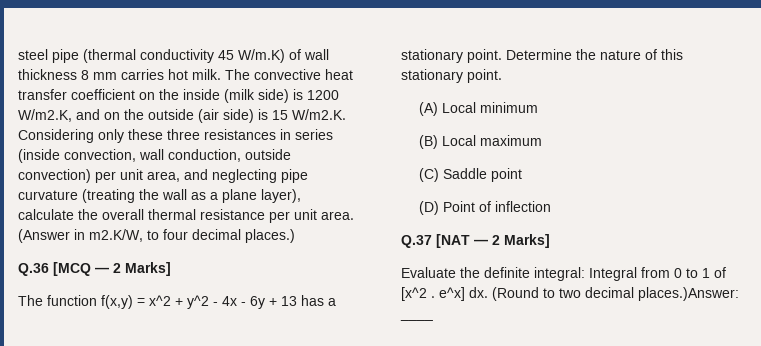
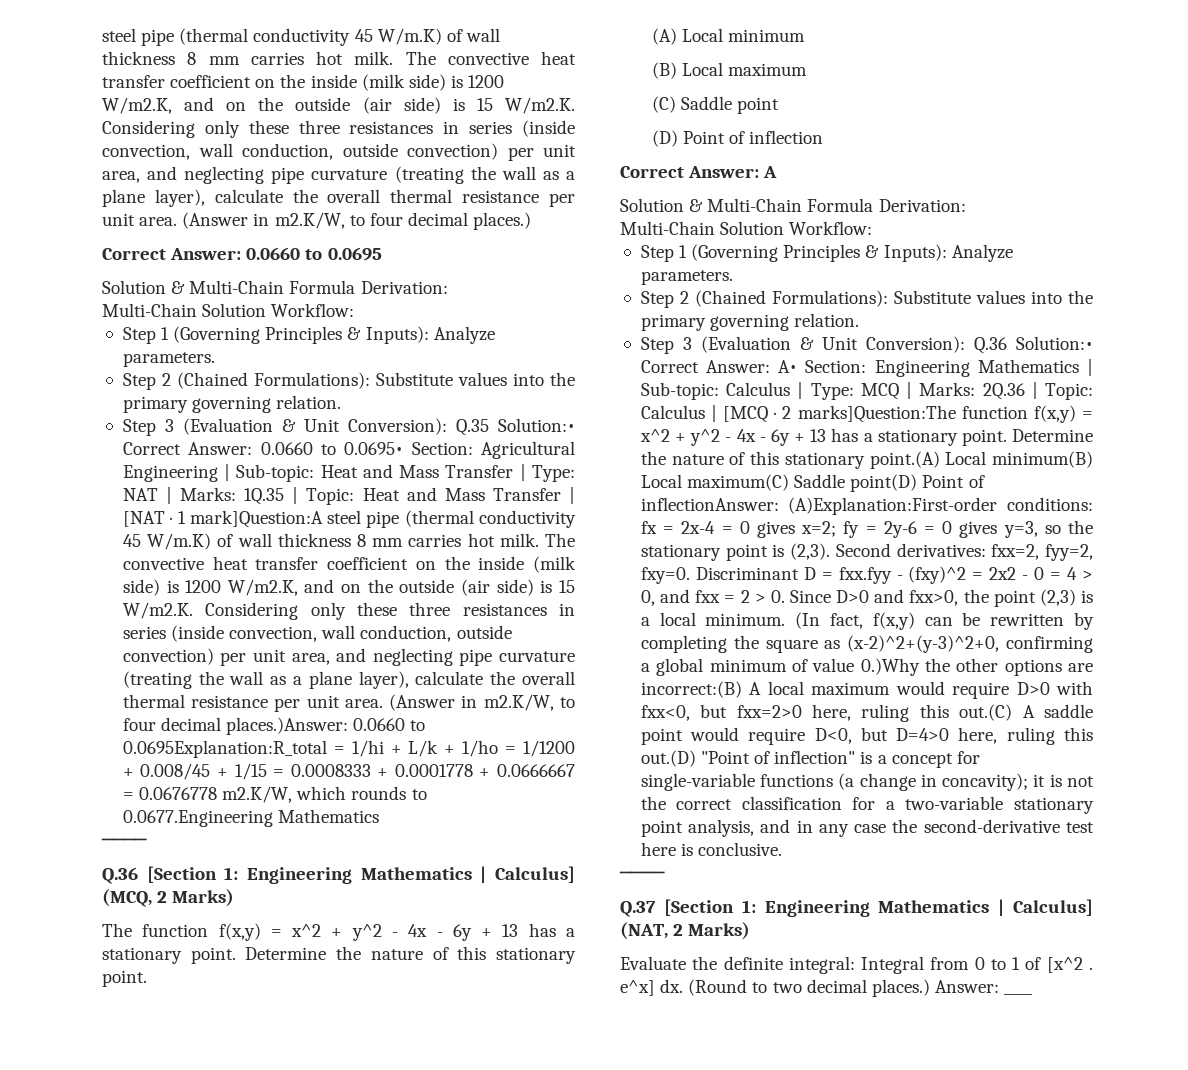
- Q.36 [MCQ — 2 Marks]
+ Correct Answer: 0.0660 to 0.0695
+ Solution & Multi-Chain Formula Derivation:
+ Multi-Chain Solution Workflow:
+ Step 1 (Governing Principles & Inputs): Analyze parameters.
+ Step 2 (Chained Formulations): Substitute values into the primary governing relation.
+ Step 3 (Evaluation & Unit Conversion): Q.35 Solution:• Correct Answer: 0.0660 to 0.0695• Section: Agricultural Engineering | Sub-topic: Heat and Mass Transfer | Type: NAT | Marks: 1Q.35 | Topic: Heat and Mass Transfer | [NAT · 1 mark]Question:A steel pipe (thermal conductivity 45 W/m.K) of wall thickness 8 mm carries hot milk. The convective heat transfer coefficient on the inside (milk side) is 1200 W/m2.K, and on the outside (air side) is 15 W/m2.K. Considering only these three resistances in series (inside convection, wall conduction, outside convection) per unit area, and neglecting pipe curvature (treating the wall as a plane layer), calculate the overall thermal resistance per unit area. (Answer in m2.K/W, to four decimal places.)Answer: 0.0660 to 0.0695Explanation:R_total = 1/hi + L/k + 1/ho = 1/1200 + 0.008/45 + 1/15 = 0.0008333 + 0.0001778 + 0.0666667 = 0.0676778 m2.K/W, which rounds to 0.0677.Engineering Mathematics
+ ────
+ Q.36 [Section 1: Engineering Mathematics | Calculus] (MCQ, 2 Marks)
- Q.37 [NAT — 2 Marks]
+ Correct Answer: A
+ Solution & Multi-Chain Formula Derivation:
+ Multi-Chain Solution Workflow:
+ Step 1 (Governing Principles & Inputs): Analyze parameters.
+ Step 2 (Chained Formulations): Substitute values into the primary governing relation.
+ Step 3 (Evaluation & Unit Conversion): Q.36 Solution:• Correct Answer: A• Section: Engineering Mathematics | Sub-topic: Calculus | Type: MCQ | Marks: 2Q.36 | Topic: Calculus | [MCQ · 2 marks]Question:The function f(x,y) = x^2 + y^2 - 4x - 6y + 13 has a stationary point. Determine the nature of this stationary point.(A) Local minimum(B) Local maximum(C) Saddle point(D) Point of inflectionAnswer: (A)Explanation:First-order conditions: fx = 2x-4 = 0 gives x=2; fy = 2y-6 = 0 gives y=3, so the stationary point is (2,3). Second derivatives: fxx=2, fyy=2, fxy=0. Discriminant D = fxx.fyy - (fxy)^2 = 2x2 - 0 = 4 > 0, and fxx = 2 > 0. Since D>0 and fxx>0, the point (2,3) is a local minimum. (In fact, f(x,y) can be rewritten by completing the square as (x-2)^2+(y-3)^2+0, confirming a global minimum of value 0.)Why the other options are incorrect:(B) A local maximum would require D>0 with fxx<0, but fxx=2>0 here, ruling this out.(C) A saddle point would require D<0, but D=4>0 here, ruling this out.(D) "Point of inflection" is a concept for single-variable functions (a change in concavity); it is not the correct classification for a two-variable stationary point analysis, and in any case the second-derivative test here is conclusive.
+ ────
+ Q.37 [Section 1: Engineering Mathematics | Calculus] (NAT, 2 Marks)
- (Round to two decimal places.)Answer: ____
+ (Round to two decimal places.) Answer: ____

